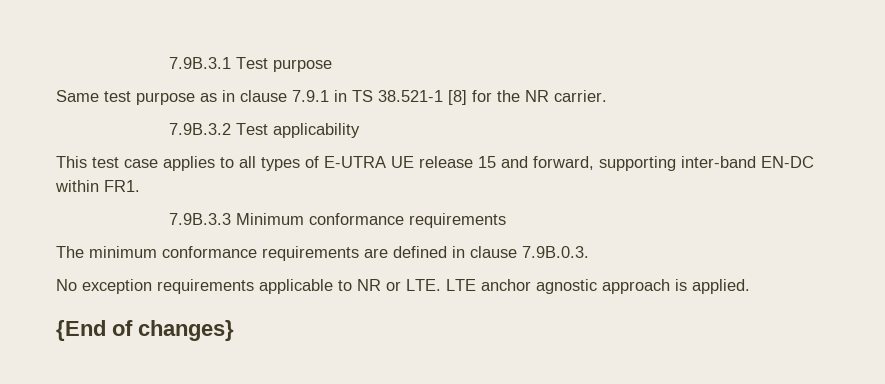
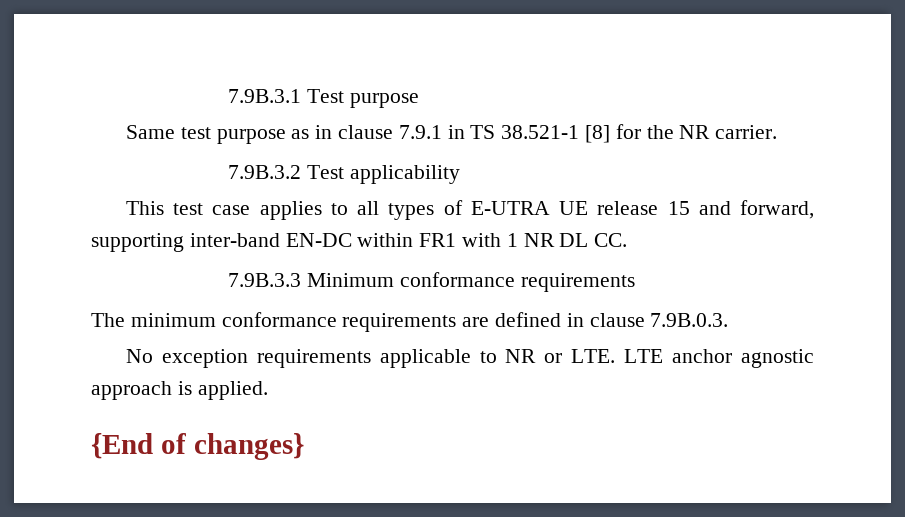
- This test case applies to all types of E-UTRA UE release 15 and forward, supporting inter-band EN-DC within FR1.
+ This test case applies to all types of E-UTRA UE release 15 and forward, supporting inter-band EN-DC within FR1 with 1 NR DL CC.

